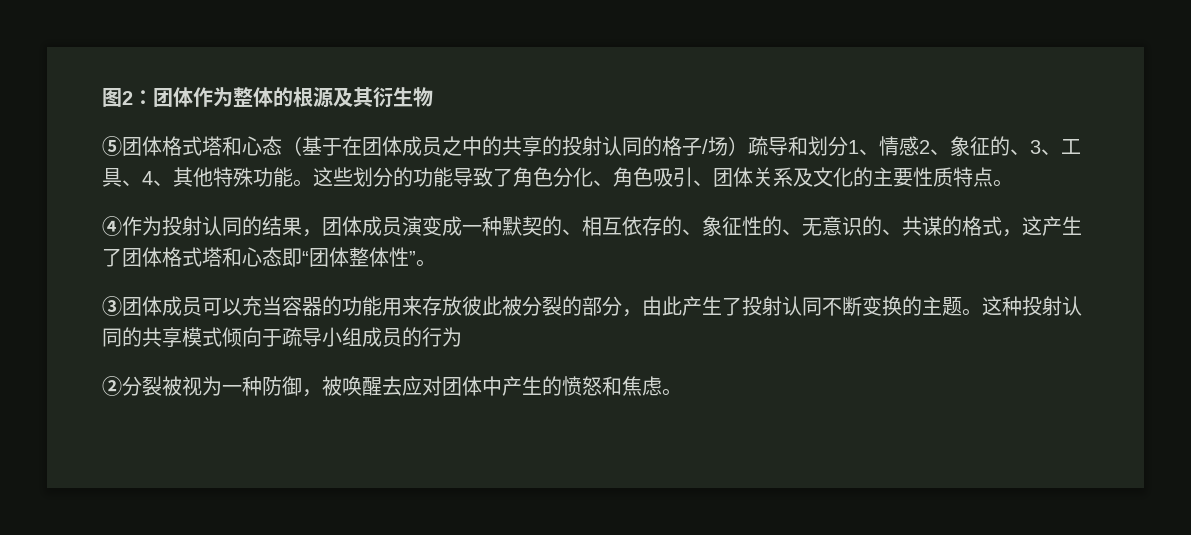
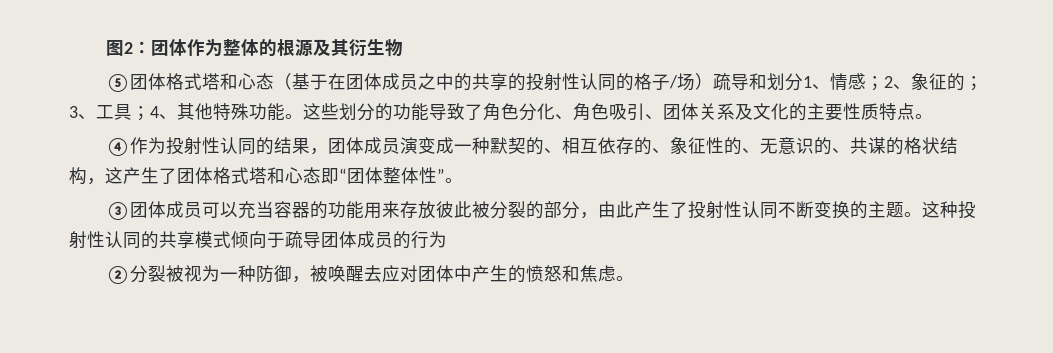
- ⑤团体格式塔和心态（基于在团体成员之中的共享的投射认同的格子/场）疏导和划分1、情感2、象征的、3、工具、4、其他特殊功能。
+ ⑤团体格式塔和心态（基于在团体成员之中的共享的投射性认同的格子/场）疏导和划分1、情感；2、象征的；3、工具；4、其他特殊功能。
- ④作为投射认同的结果，团体成员演变成一种默契的、相互依存的、象征性的、无意识的、共谋的格式，这产生了团体格式塔和心态即“团体整体性”。
+ ④作为投射性认同的结果，团体成员演变成一种默契的、相互依存的、象征性的、无意识的、共谋的格状结构，这产生了团体格式塔和心态即“团体整体性”。
- ③团体成员可以充当容器的功能用来存放彼此被分裂的部分，由此产生了投射认同不断变换的主题。
+ ③团体成员可以充当容器的功能用来存放彼此被分裂的部分，由此产生了投射性认同不断变换的主题。
- 这种投射认同的共享模式倾向于疏导小组成员的行为
+ 这种投射性认同的共享模式倾向于疏导团体成员的行为

